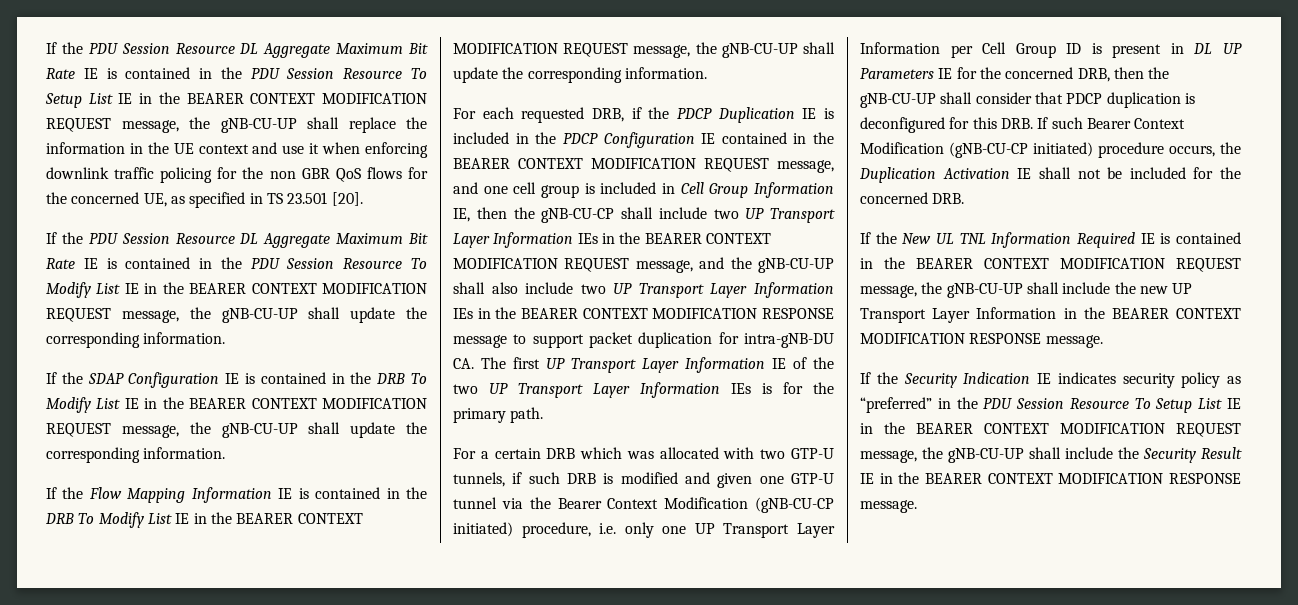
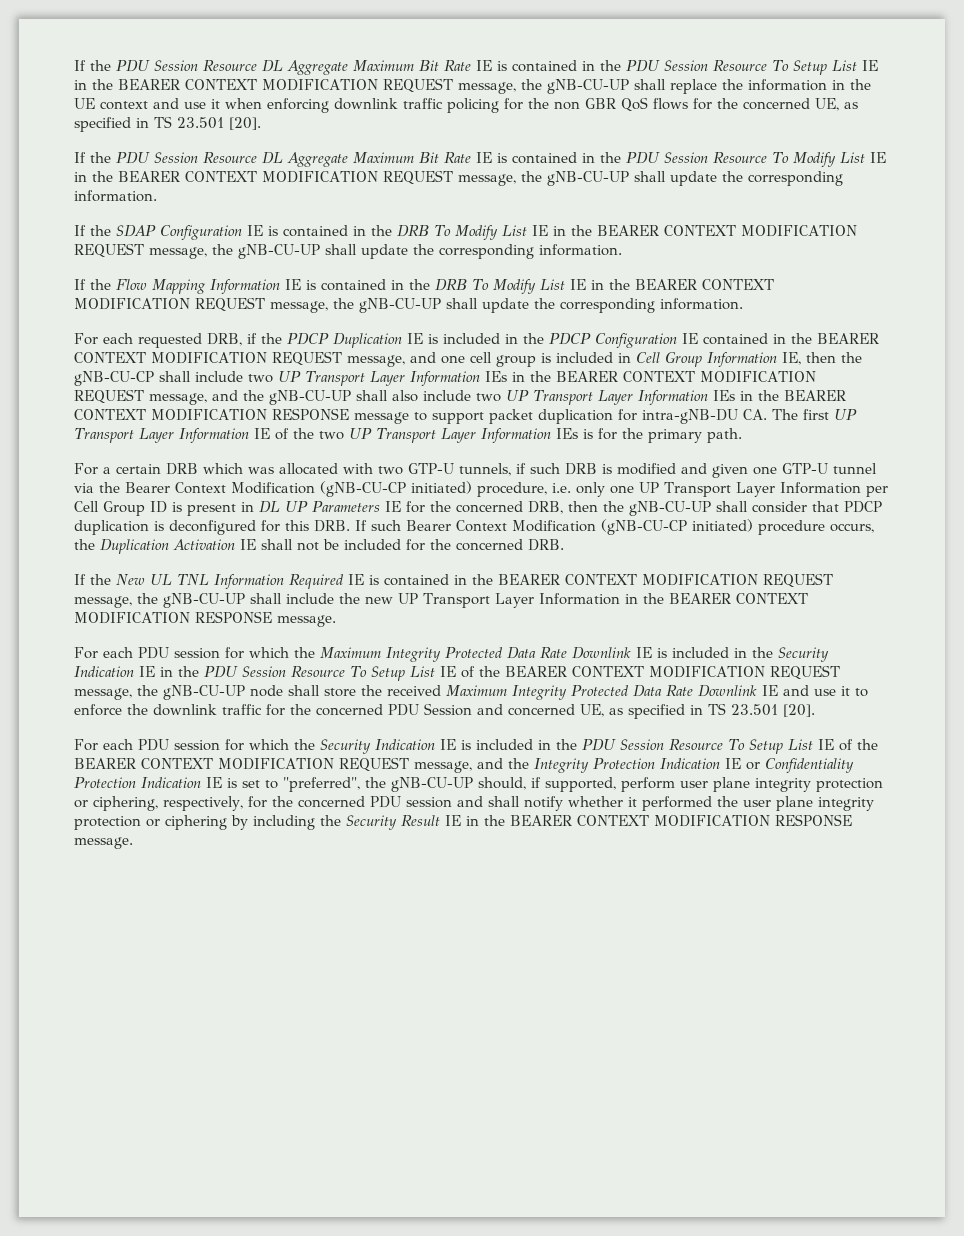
- If the Security Indication IE indicates security policy as “preferred” in the PDU Session Resource To Setup List IE in the BEARER CONTEXT MODIFICATION REQUEST message, the gNB-CU-UP shall include the Security Result IE in the BEARER CONTEXT MODIFICATION RESPONSE message.
+ For each PDU session for which the Maximum Integrity Protected Data Rate Downlink IE is included in the Security Indication IE in the PDU Session Resource To Setup List IE of the BEARER CONTEXT MODIFICATION REQUEST message, the gNB-CU-UP node shall store the received Maximum Integrity Protected Data Rate Downlink IE and use it to enforce the downlink traffic for the concerned PDU Session and concerned UE, as specified in TS 23.501 [20].
+ For each PDU session for which the Security Indication IE is included in the PDU Session Resource To Setup List IE of the BEARER CONTEXT MODIFICATION REQUEST message, and the Integrity Protection Indication IE or Confidentiality Protection Indication IE is set to "preferred", the gNB-CU-UP should, if supported, perform user plane integrity protection or ciphering, respectively, for the concerned PDU session and shall notify whether it performed the user plane integrity protection or ciphering by including the Security Result IE in the BEARER CONTEXT MODIFICATION RESPONSE message.

